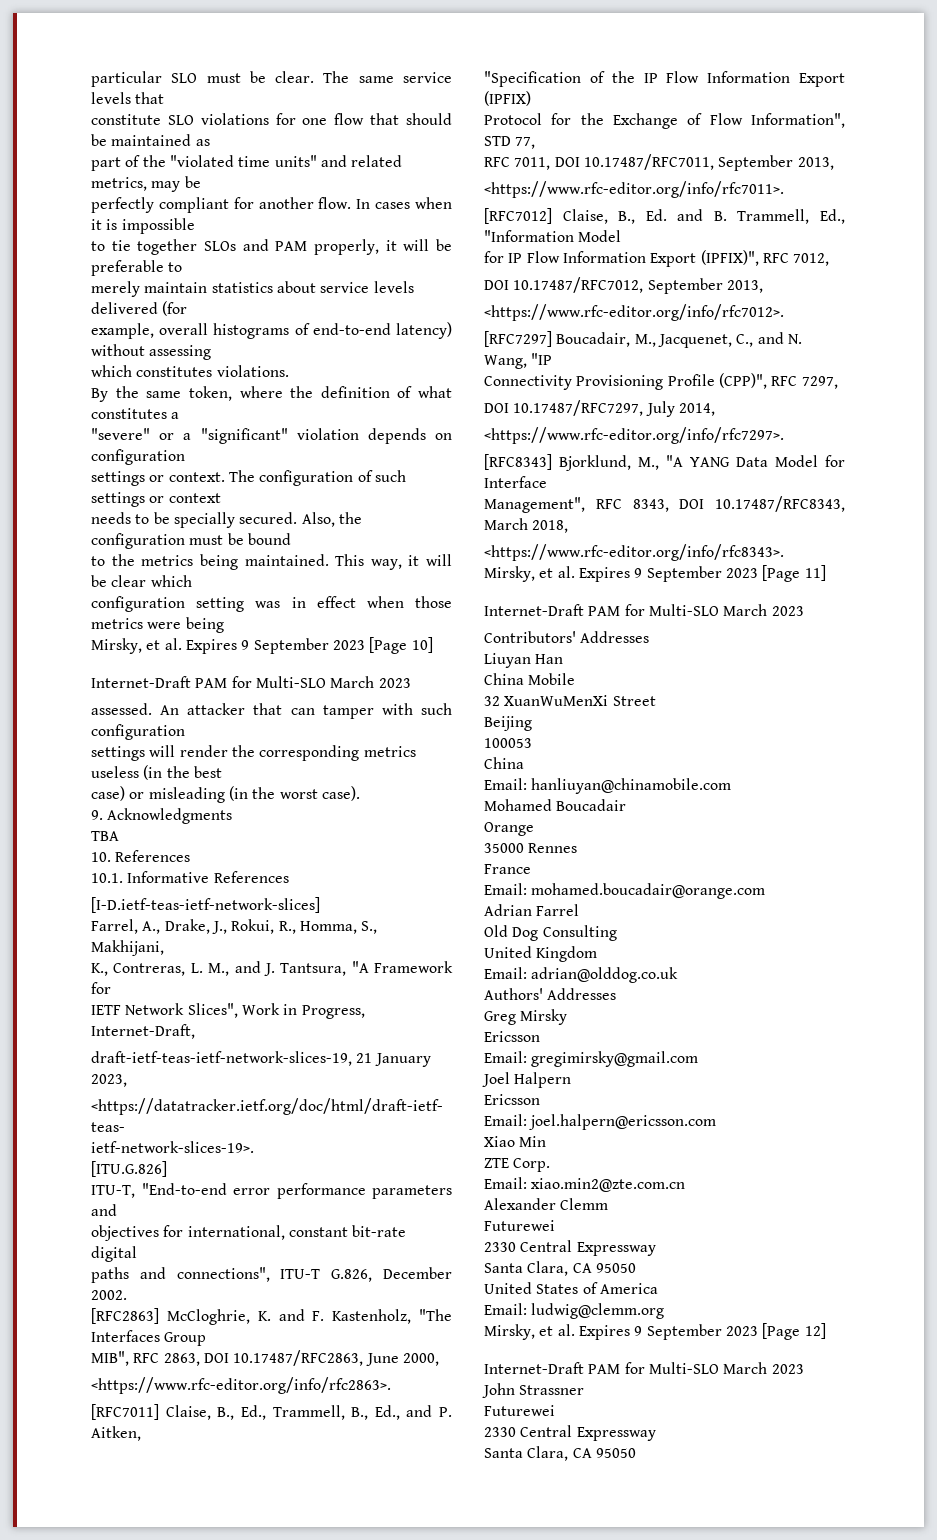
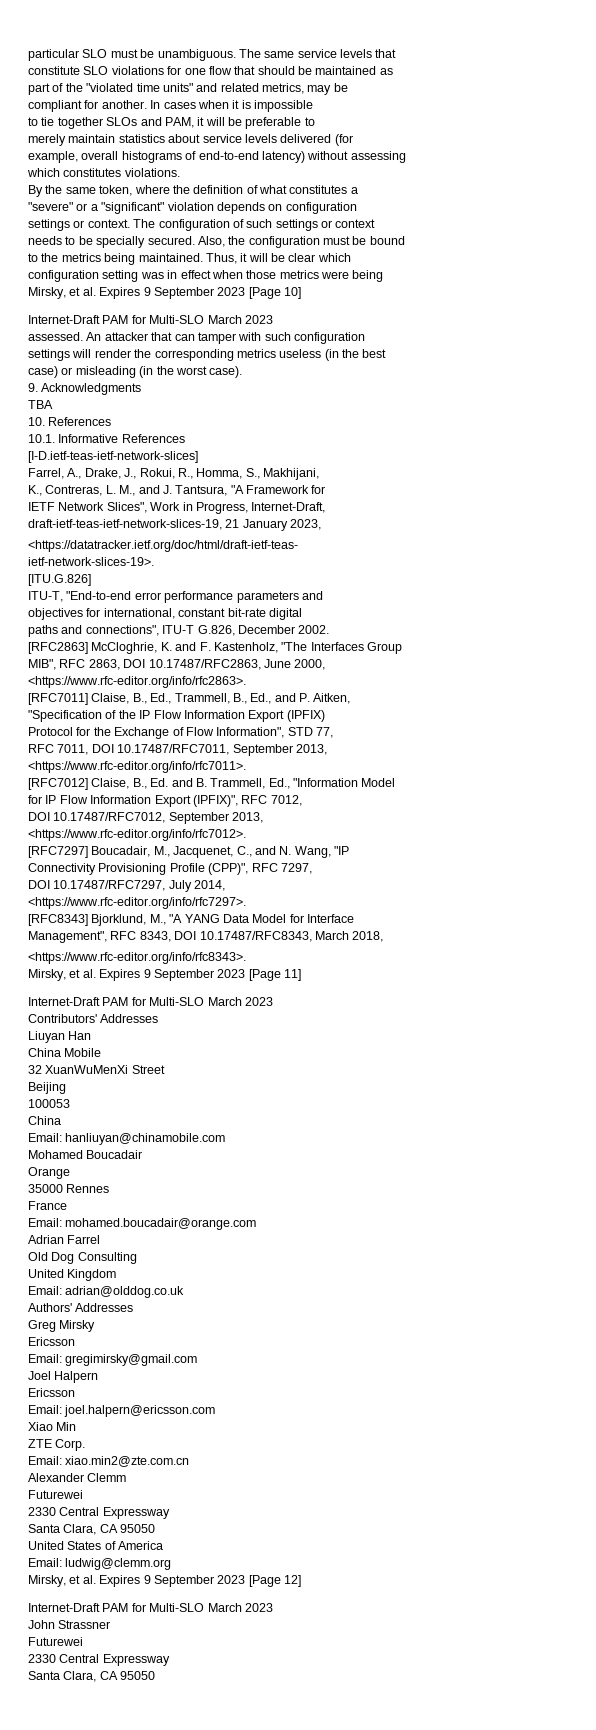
- particular SLO must be clear.
+ particular SLO must be unambiguous.
- perfectly compliant for another flow.
+ compliant for another.
- to tie together SLOs and PAM properly, it will be preferable to
+ to tie together SLOs and PAM, it will be preferable to
- This way, it will be clear which
+ Thus, it will be clear which

